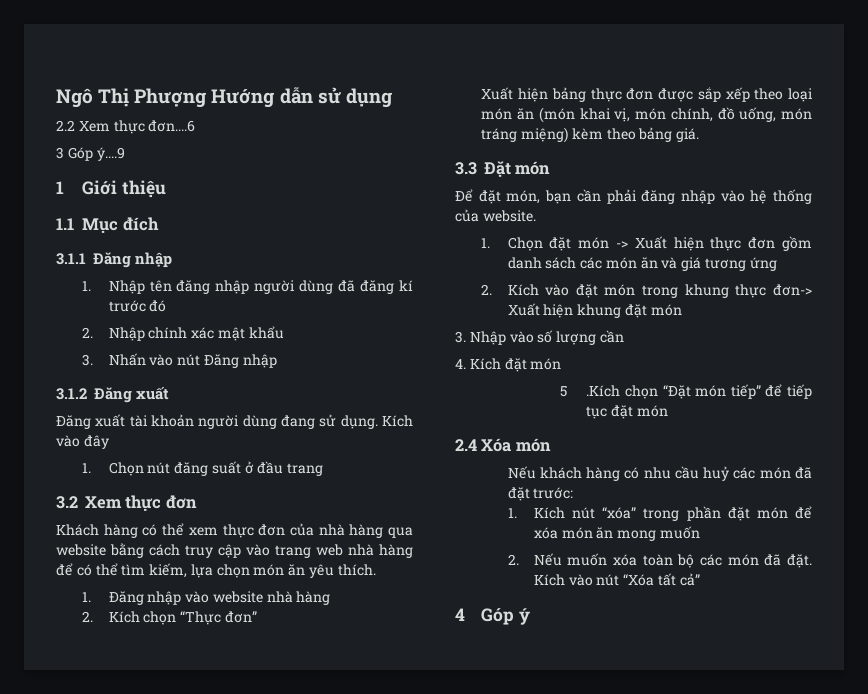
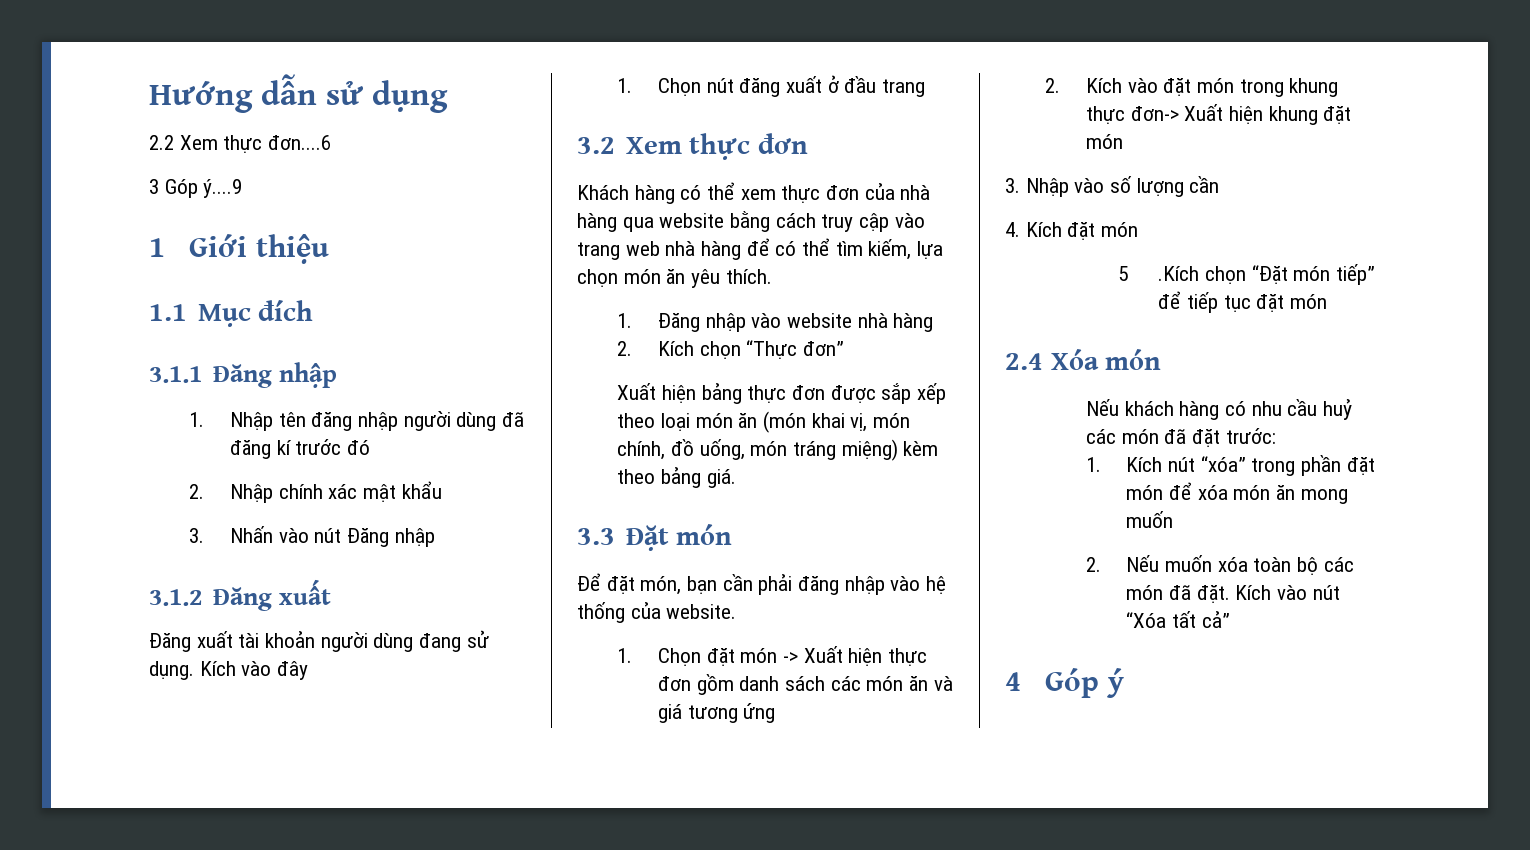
- Ngô Thị Phượng Hướng dẫn sử dụng
+ Hướng dẫn sử dụng
- 1. Chọn nút đăng suất ở đầu trang
+ 1. Chọn nút đăng xuất ở đầu trang

